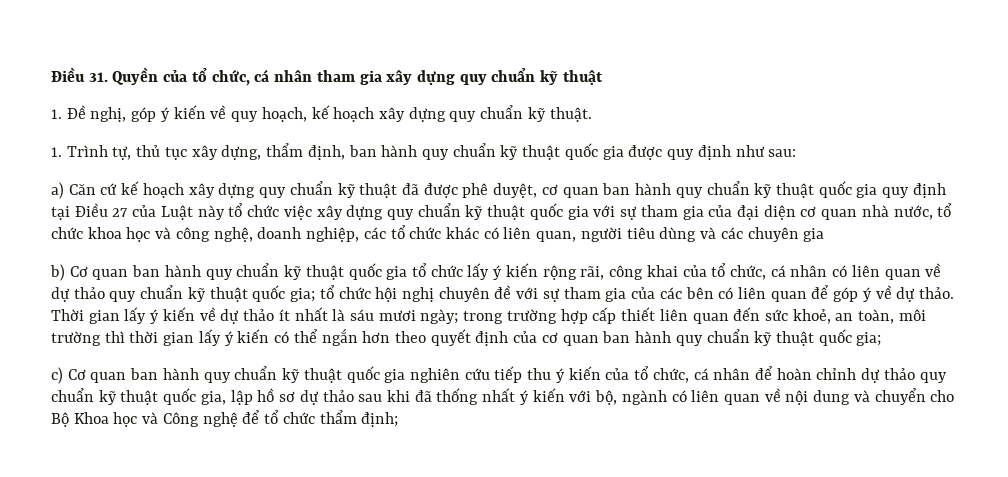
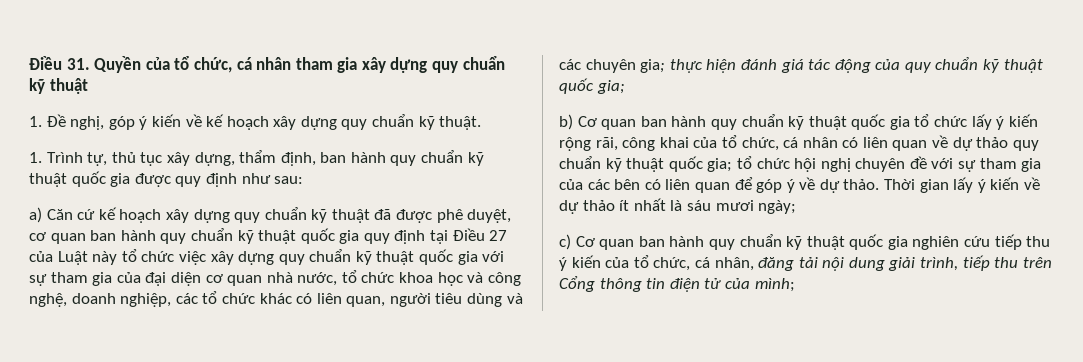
- 1. Đề nghị, góp ý kiến về quy hoạch, kế hoạch xây dựng quy chuẩn kỹ thuật.
+ 1. Đề nghị, góp ý kiến về kế hoạch xây dựng quy chuẩn kỹ thuật.
- a) Căn cứ kế hoạch xây dựng quy chuẩn kỹ thuật đã được phê duyệt, cơ quan ban hành quy chuẩn kỹ thuật quốc gia quy định tại Điều 27 của Luật này tổ chức việc xây dựng quy chuẩn kỹ thuật quốc gia với sự tham gia của đại diện cơ quan nhà nước, tổ chức khoa học và công nghệ, doanh nghiệp, các tổ chức khác có liên quan, người tiêu dùng và các chuyên gia
+ a) Căn cứ kế hoạch xây dựng quy chuẩn kỹ thuật đã được phê duyệt, cơ quan ban hành quy chuẩn kỹ thuật quốc gia quy định tại Điều 27 của Luật này tổ chức việc xây dựng quy chuẩn kỹ thuật quốc gia với sự tham gia của đại diện cơ quan nhà nước, tổ chức khoa học và công nghệ, doanh nghiệp, các tổ chức khác có liên quan, người tiêu dùng và các chuyên gia; thực hiện đánh giá tác động của quy chuẩn kỹ thuật quốc gia;
- Thời gian lấy ý kiến về dự thảo ít nhất là sáu mươi ngày; trong trường hợp cấp thiết liên quan đến sức khoẻ, an toàn, môi trường thì thời gian lấy ý kiến có thể ngắn hơn theo quyết định của cơ quan ban hành quy chuẩn kỹ thuật quốc gia;
+ Thời gian lấy ý kiến về dự thảo ít nhất là sáu mươi ngày;
- c) Cơ quan ban hành quy chuẩn kỹ thuật quốc gia nghiên cứu tiếp thu ý kiến của tổ chức, cá nhân để hoàn chỉnh dự thảo quy chuẩn kỹ thuật quốc gia, lập hồ sơ dự thảo sau khi đã thống nhất ý kiến với bộ, ngành có liên quan về nội dung và chuyển cho Bộ Khoa học và Công nghệ để tổ chức thẩm định;
+ c) Cơ quan ban hành quy chuẩn kỹ thuật quốc gia nghiên cứu tiếp thu ý kiến của tổ chức, cá nhân, đăng tải nội dung giải trình, tiếp thu trên Cổng thông tin điện tử của mình;

